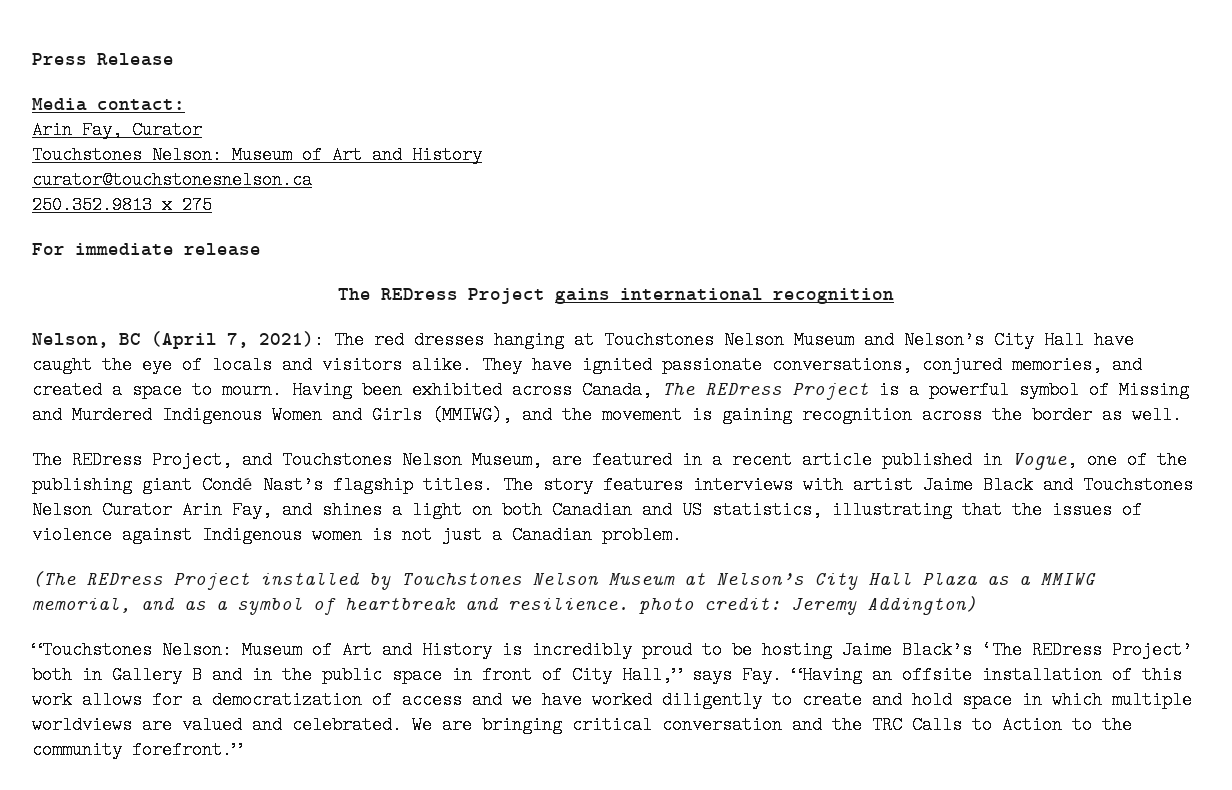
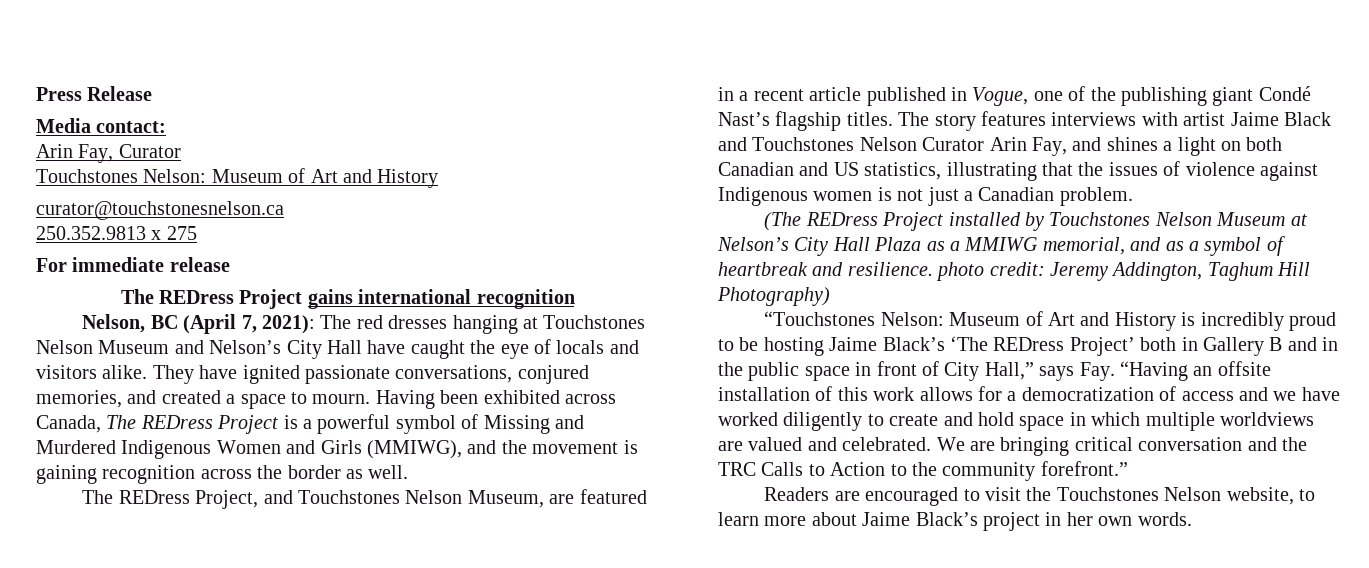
- (The REDress Project installed by Touchstones Nelson Museum at Nelson’s City Hall Plaza as a MMIWG memorial, and as a symbol of heartbreak and resilience. photo credit: Jeremy Addington)
+ (The REDress Project installed by Touchstones Nelson Museum at Nelson’s City Hall Plaza as a MMIWG memorial, and as a symbol of heartbreak and resilience. photo credit: Jeremy Addington, Taghum Hill Photography)
+ Readers are encouraged to visit the Touchstones Nelson website, to learn more about Jaime Black’s project in her own words.

